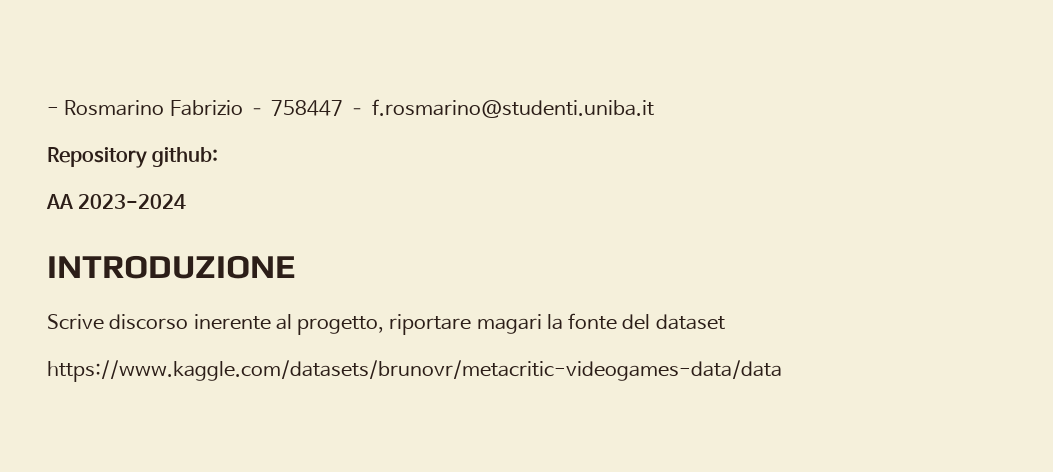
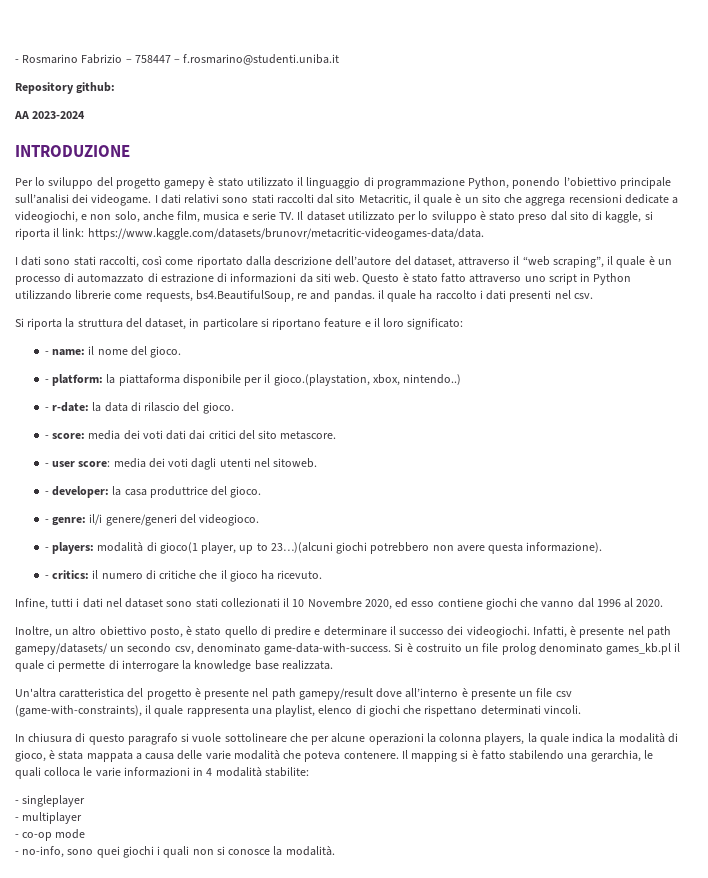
- Scrive discorso inerente al progetto, riportare magari la fonte del dataset
- https://www.kaggle.com/datasets/brunovr/metacritic-videogames-data/data
+ Per lo sviluppo del progetto gamepy è stato utilizzato il linguaggio di programmazione Python, ponendo l’obiettivo principale sull’analisi dei videogame. I dati relativi sono stati raccolti dal sito Metacritic, il quale è un sito che aggrega recensioni dedicate a videogiochi, e non solo, anche film, musica e serie TV. Il dataset utilizzato per lo sviluppo è stato preso dal sito di kaggle, si riporta il link: https://www.kaggle.com/datasets/brunovr/metacritic-videogames-data/data.
+ I dati sono stati raccolti, così come riportato dalla descrizione dell’autore del dataset, attraverso il “web scraping”, il quale è un processo di automazzato di estrazione di informazioni da siti web. Questo è stato fatto attraverso uno script in Python utilizzando librerie come requests, bs4.BeautifulSoup, re and pandas. il quale ha raccolto i dati presenti nel csv.
+ Si riporta la struttura del dataset, in particolare si riportano feature e il loro significato:
+ - name: il nome del gioco.
+ - platform: la piattaforma disponibile per il gioco.(playstation, xbox, nintendo..)
+ - r-date: la data di rilascio del gioco.
+ - score: media dei voti dati dai critici del sito metascore.
+ - user score: media dei voti dagli utenti nel sitoweb.
+ - developer: la casa produttrice del gioco.
+ - genre: il/i genere/generi del videogioco.
+ - players: modalità di gioco(1 player, up to 23…)(alcuni giochi potrebbero non avere questa informazione).
+ - critics: il numero di critiche che il gioco ha ricevuto.
+ Infine, tutti i dati nel dataset sono stati collezionati il 10 Novembre 2020, ed esso contiene giochi che vanno dal 1996 al 2020.
+ Inoltre, un altro obiettivo posto, è stato quello di predire e determinare il successo dei videogiochi. Infatti, è presente nel path gamepy/datasets/ un secondo csv, denominato game-data-with-success. Si è costruito un file prolog denominato games_kb.pl il quale ci permette di interrogare la knowledge base realizzata.
+ Un'altra caratteristica del progetto è presente nel path gamepy/result dove all’interno è presente un file csv (game-with-constraints), il quale rappresenta una playlist, elenco di giochi che rispettano determinati vincoli.
+ In chiusura di questo paragrafo si vuole sottolineare che per alcune operazioni la colonna players, la quale indica la modalità di gioco, è stata mappata a causa delle varie modalità che poteva contenere. Il mapping si è fatto stabilendo una gerarchia, le quali colloca le varie informazioni in 4 modalità stabilite:
+ - singleplayer
+ - multiplayer
+ - co-op mode
+ - no-info, sono quei giochi i quali non si conosce la modalità.

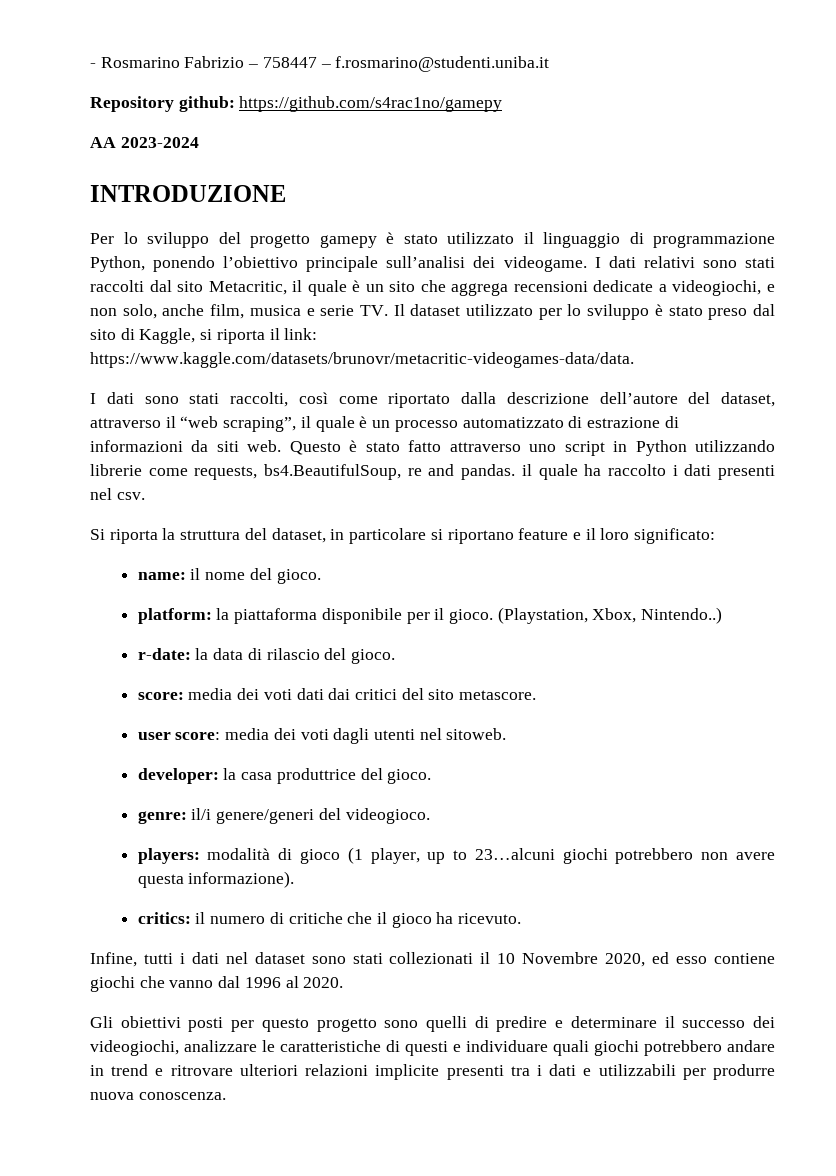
- Repository github:
+ Repository github: https://github.com/s4rac1no/gamepy
- I dati relativi sono stati raccolti dal sito Metacritic, il quale è un sito che aggrega recensioni dedicate a videogiochi, e non solo, anche film, musica e serie TV. Il dataset utilizzato per lo sviluppo è stato preso dal sito di kaggle, si riporta il link: https://www.kaggle.com/datasets/brunovr/metacritic-videogames-data/data.
+ I dati relativi sono stati raccolti dal sito Metacritic, il quale è un sito che aggrega recensioni dedicate a videogiochi, e non solo, anche film, musica e serie TV. Il dataset utilizzato per lo sviluppo è stato preso dal sito di Kaggle, si riporta il link: https://www.kaggle.com/datasets/brunovr/metacritic-videogames-data/data.
- I dati sono stati raccolti, così come riportato dalla descrizione dell’autore del dataset, attraverso il “web scraping”, il quale è un processo di automazzato di estrazione di informazioni da siti web.
+ I dati sono stati raccolti, così come riportato dalla descrizione dell’autore del dataset, attraverso il “web scraping”, il quale è un processo automatizzato di estrazione di informazioni da siti web.
- - name: il nome del gioco.
+ name: il nome del gioco.
- - platform: la piattaforma disponibile per il gioco.(playstation, xbox, nintendo..)
- - r-date: la data di rilascio del gioco.
+ platform: la piattaforma disponibile per il gioco. (Playstation, Xbox, Nintendo..)
+ r-date: la data di rilascio del gioco.
- - score: media dei voti dati dai critici del sito metascore.
+ score: media dei voti dati dai critici del sito metascore.
- - user score: media dei voti dagli utenti nel sitoweb.
+ user score: media dei voti dagli utenti nel sitoweb.
- - developer: la casa produttrice del gioco.
+ developer: la casa produttrice del gioco.
- - genre: il/i genere/generi del videogioco.
+ genre: il/i genere/generi del videogioco.
- - players: modalità di gioco(1 player, up to 23…)(alcuni giochi potrebbero non avere questa informazione).
+ players: modalità di gioco (1 player, up to 23…alcuni giochi potrebbero non avere questa informazione).
- - critics: il numero di critiche che il gioco ha ricevuto.
+ critics: il numero di critiche che il gioco ha ricevuto.
- Inoltre, un altro obiettivo posto, è stato quello di predire e determinare il successo dei videogiochi. Infatti, è presente nel path gamepy/datasets/ un secondo csv, denominato game-data-with-success. Si è costruito un file prolog denominato games_kb.pl il quale ci permette di interrogare la knowledge base realizzata.
- Un'altra caratteristica del progetto è presente nel path gamepy/result dove all’interno è presente un file csv (game-with-constraints), il quale rappresenta una playlist, elenco di giochi che rispettano determinati vincoli.
- In chiusura di questo paragrafo si vuole sottolineare che per alcune operazioni la colonna players, la quale indica la modalità di gioco, è stata mappata a causa delle varie modalità che poteva contenere. Il mapping si è fatto stabilendo una gerarchia, le quali colloca le varie informazioni in 4 modalità stabilite:
- - singleplayer
- - multiplayer
- - co-op mode
- - no-info, sono quei giochi i quali non si conosce la modalità.
+ Gli obiettivi posti per questo progetto sono quelli di predire e determinare il successo dei videogiochi, analizzare le caratteristiche di questi e individuare quali giochi potrebbero andare in trend e ritrovare ulteriori relazioni implicite presenti tra i dati e utilizzabili per produrre nuova conoscenza.

